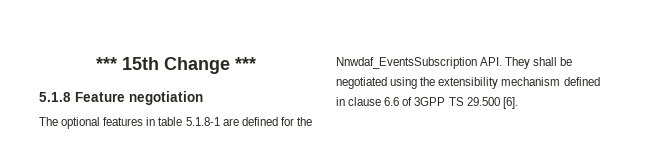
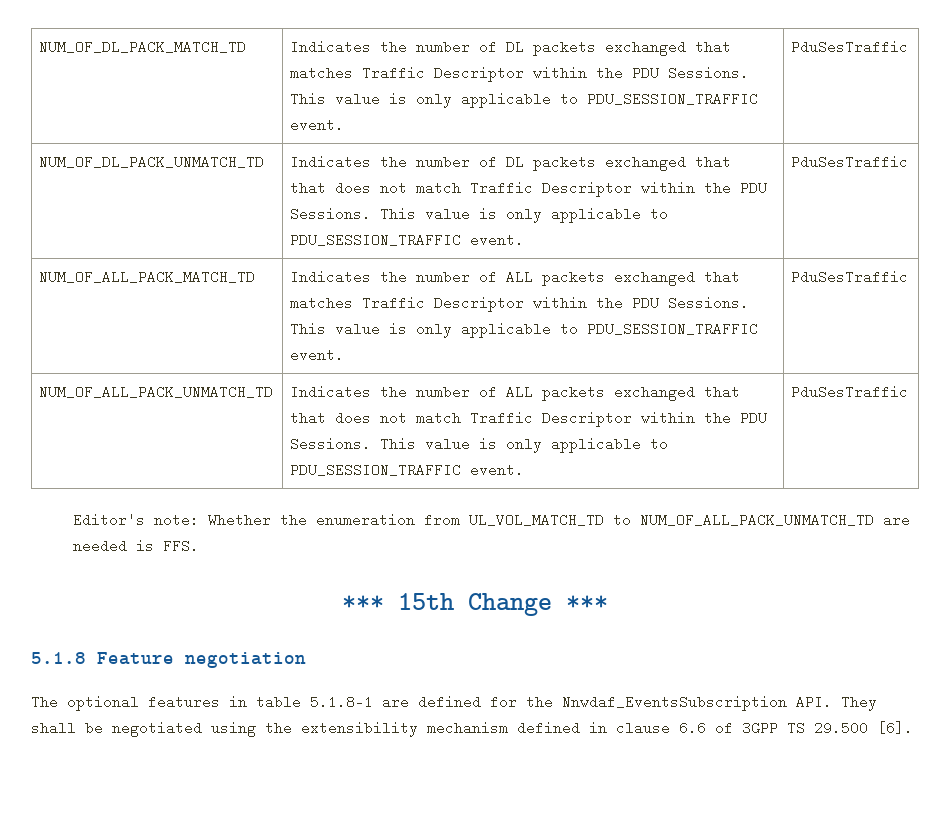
+ NUM_OF_DL_PACK_MATCH_TD | Indicates the number of DL packets exchanged that matches Traffic Descriptor within the PDU Sessions. This value is only applicable to PDU_SESSION_TRAFFIC event. | PduSesTraffic
+ NUM_OF_DL_PACK_UNMATCH_TD | Indicates the number of DL packets exchanged that that does not match Traffic Descriptor within the PDU Sessions. This value is only applicable to PDU_SESSION_TRAFFIC event. | PduSesTraffic
+ NUM_OF_ALL_PACK_MATCH_TD | Indicates the number of ALL packets exchanged that matches Traffic Descriptor within the PDU Sessions. This value is only applicable to PDU_SESSION_TRAFFIC event. | PduSesTraffic
+ NUM_OF_ALL_PACK_UNMATCH_TD | Indicates the number of ALL packets exchanged that that does not match Traffic Descriptor within the PDU Sessions. This value is only applicable to PDU_SESSION_TRAFFIC event. | PduSesTraffic
+ Editor's note: Whether the enumeration from UL_VOL_MATCH_TD to NUM_OF_ALL_PACK_UNMATCH_TD are needed is FFS.

